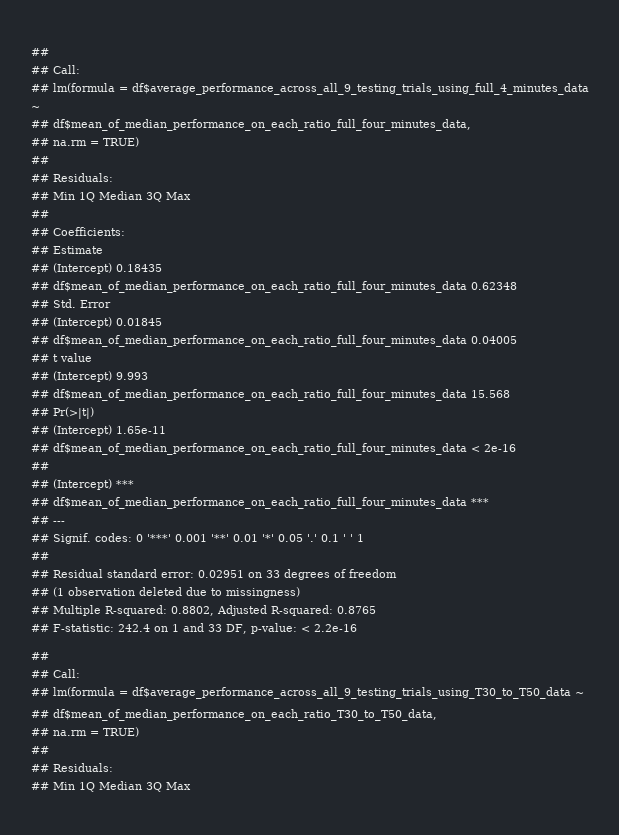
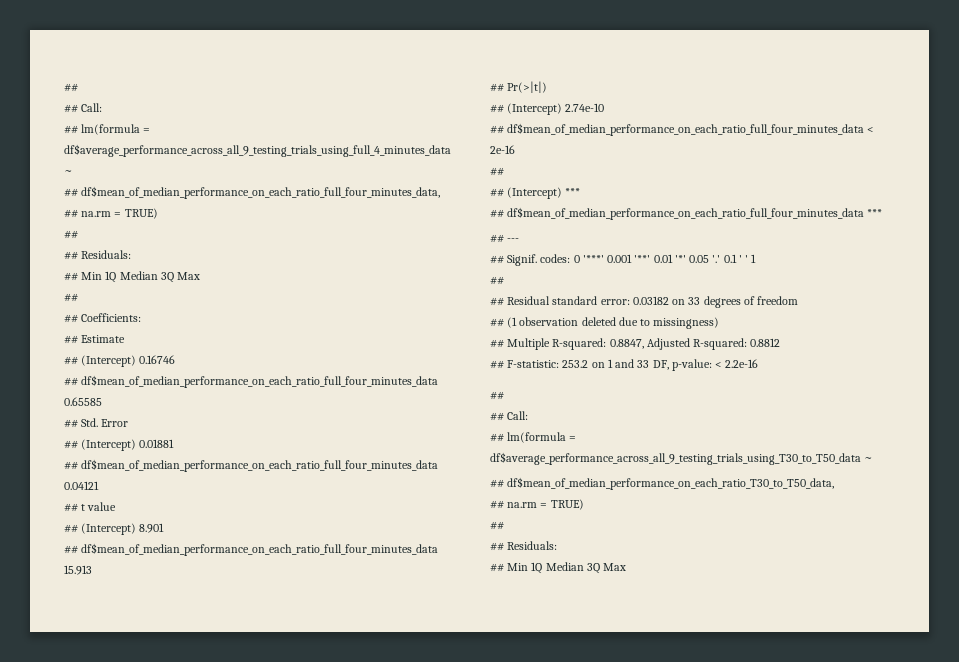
- ## (Intercept) 0.18435
- ## df$mean_of_median_performance_on_each_ratio_full_four_minutes_data 0.62348
+ ## (Intercept) 0.16746
+ ## df$mean_of_median_performance_on_each_ratio_full_four_minutes_data 0.65585
- ## (Intercept) 0.01845
- ## df$mean_of_median_performance_on_each_ratio_full_four_minutes_data 0.04005
+ ## (Intercept) 0.01881
+ ## df$mean_of_median_performance_on_each_ratio_full_four_minutes_data 0.04121
- ## (Intercept) 9.993
- ## df$mean_of_median_performance_on_each_ratio_full_four_minutes_data 15.568
+ ## (Intercept) 8.901
+ ## df$mean_of_median_performance_on_each_ratio_full_four_minutes_data 15.913
- ## (Intercept) 1.65e-11
+ ## (Intercept) 2.74e-10
- ## Residual standard error: 0.02951 on 33 degrees of freedom
+ ## Residual standard error: 0.03182 on 33 degrees of freedom
- ## Multiple R-squared: 0.8802, Adjusted R-squared: 0.8765
+ ## Multiple R-squared: 0.8847, Adjusted R-squared: 0.8812
- ## F-statistic: 242.4 on 1 and 33 DF, p-value: < 2.2e-16
+ ## F-statistic: 253.2 on 1 and 33 DF, p-value: < 2.2e-16

